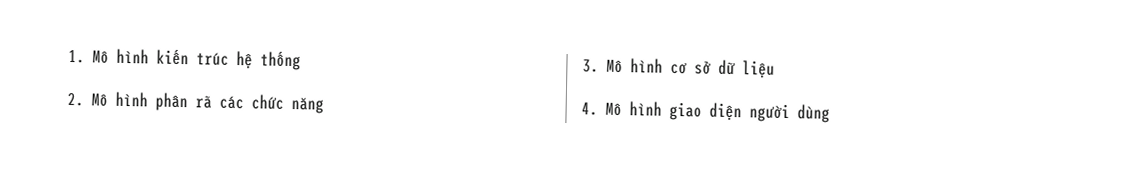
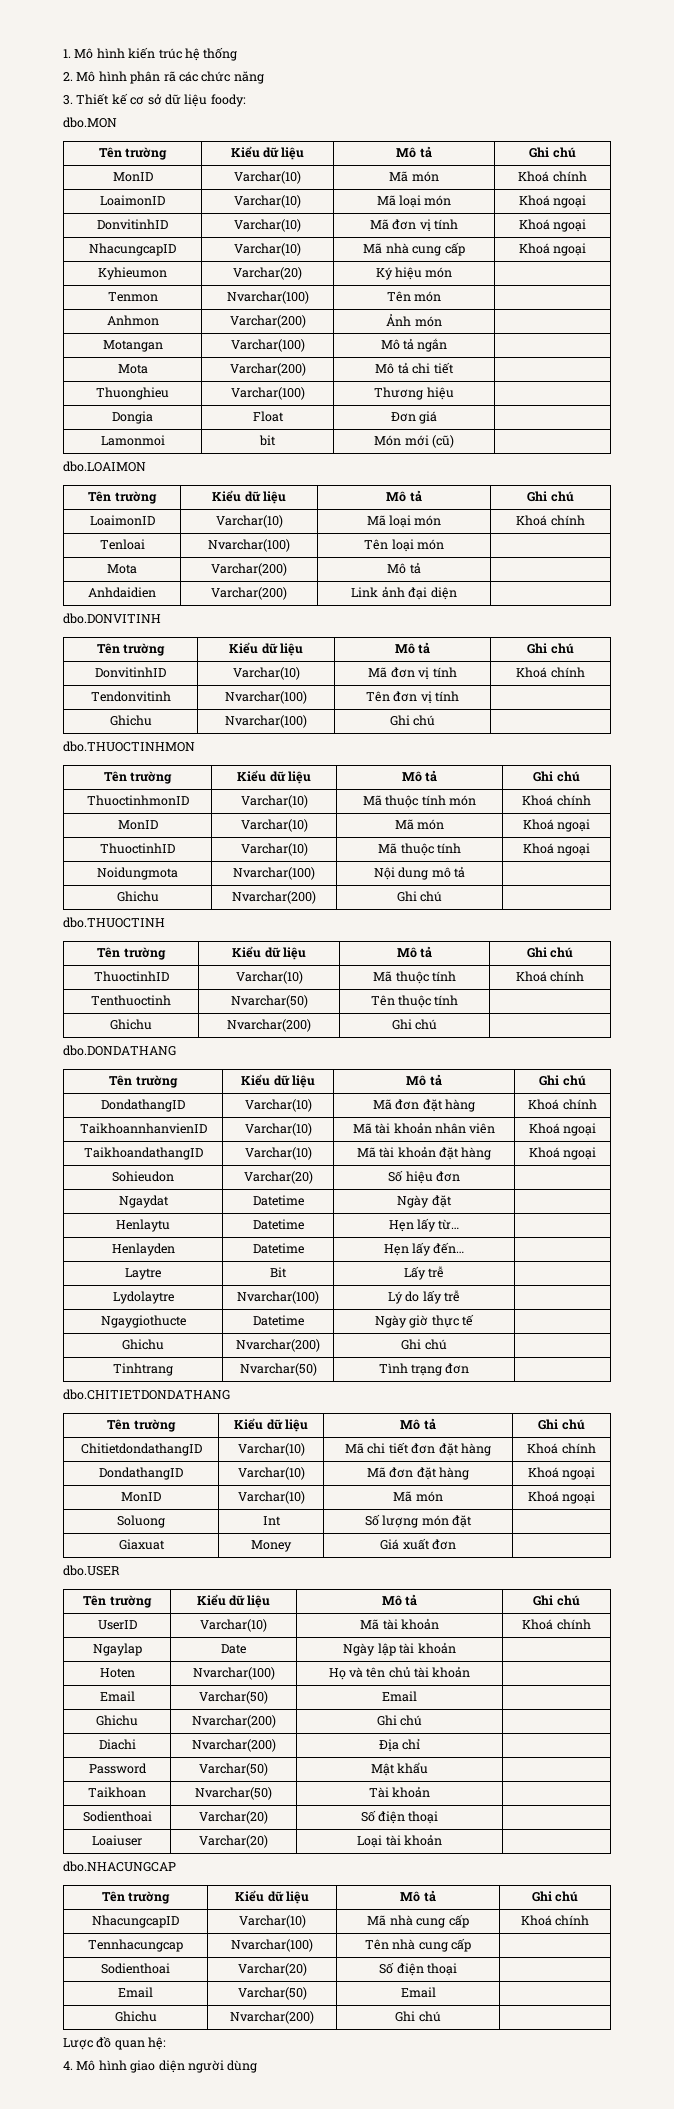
- 3. Mô hình cơ sở dữ liệu
+ 3. Thiết kế cơ sở dữ liệu foody:
+ dbo.MON
+ Tên trường | Kiểu dữ liệu | Mô tả | Ghi chú
+ MonID | Varchar(10) | Mã món | Khoá chính
+ LoaimonID | Varchar(10) | Mã loại món | Khoá ngoại
+ DonvitinhID | Varchar(10) | Mã đơn vị tính | Khoá ngoại
+ NhacungcapID | Varchar(10) | Mã nhà cung cấp | Khoá ngoại
+ Kyhieumon | Varchar(20) | Ký hiệu món |
+ Tenmon | Nvarchar(100) | Tên món |
+ Anhmon | Varchar(200) | Ảnh món |
+ Motangan | Varchar(100) | Mô tả ngắn |
+ Mota | Varchar(200) | Mô tả chi tiết |
+ Thuonghieu | Varchar(100) | Thương hiệu |
+ Dongia | Float | Đơn giá |
+ Lamonmoi | bit | Món mới (cũ) |
+ dbo.LOAIMON
+ Tên trường | Kiểu dữ liệu | Mô tả | Ghi chú
+ LoaimonID | Varchar(10) | Mã loại món | Khoá chính
+ Tenloai | Nvarchar(100) | Tên loại món |
+ Mota | Varchar(200) | Mô tả |
+ Anhdaidien | Varchar(200) | Link ảnh đại diện |
+ dbo.DONVITINH
+ Tên trường | Kiểu dữ liệu | Mô tả | Ghi chú
+ DonvitinhID | Varchar(10) | Mã đơn vị tính | Khoá chính
+ Tendonvitinh | Nvarchar(100) | Tên đơn vị tính |
+ Ghichu | Nvarchar(100) | Ghi chú |
+ dbo.THUOCTINHMON
+ Tên trường | Kiểu dữ liệu | Mô tả | Ghi chú
+ ThuoctinhmonID | Varchar(10) | Mã thuộc tính món | Khoá chính
+ MonID | Varchar(10) | Mã món | Khoá ngoại
+ ThuoctinhID | Varchar(10) | Mã thuộc tính | Khoá ngoại
+ Noidungmota | Nvarchar(100) | Nội dung mô tả |
+ Ghichu | Nvarchar(200) | Ghi chú |
+ dbo.THUOCTINH
+ Tên trường | Kiểu dữ liệu | Mô tả | Ghi chú
+ ThuoctinhID | Varchar(10) | Mã thuộc tính | Khoá chính
+ Tenthuoctinh | Nvarchar(50) | Tên thuộc tính |
+ Ghichu | Nvarchar(200) | Ghi chú |
+ dbo.DONDATHANG
+ Tên trường | Kiểu dữ liệu | Mô tả | Ghi chú
+ DondathangID | Varchar(10) | Mã đơn đặt hàng | Khoá chính
+ TaikhoannhanvienID | Varchar(10) | Mã tài khoản nhân viên | Khoá ngoại
+ TaikhoandathangID | Varchar(10) | Mã tài khoản đặt hàng | Khoá ngoại
+ Sohieudon | Varchar(20) | Số hiệu đơn |
+ Ngaydat | Datetime | Ngày đặt |
+ Henlaytu | Datetime | Hẹn lấy từ… |
+ Henlayden | Datetime | Hẹn lấy đến… |
+ Laytre | Bit | Lấy trễ |
+ Lydolaytre | Nvarchar(100) | Lý do lấy trễ |
+ Ngaygiothucte | Datetime | Ngày giờ thực tế |
+ Ghichu | Nvarchar(200) | Ghi chú |
+ Tinhtrang | Nvarchar(50) | Tình trạng đơn |
+ dbo.CHITIETDONDATHANG
+ Tên trường | Kiểu dữ liệu | Mô tả | Ghi chú
+ ChitietdondathangID | Varchar(10) | Mã chi tiết đơn đặt hàng | Khoá chính
+ DondathangID | Varchar(10) | Mã đơn đặt hàng | Khoá ngoại
+ MonID | Varchar(10) | Mã món | Khoá ngoại
+ Soluong | Int | Số lượng món đặt |
+ Giaxuat | Money | Giá xuất đơn |
+ dbo.USER
+ Tên trường | Kiểu dữ liệu | Mô tả | Ghi chú
+ UserID | Varchar(10) | Mã tài khoản | Khoá chính
+ Ngaylap | Date | Ngày lập tài khoản |
+ Hoten | Nvarchar(100) | Họ và tên chủ tài khoản |
+ Email | Varchar(50) | Email |
+ Ghichu | Nvarchar(200) | Ghi chú |
+ Diachi | Nvarchar(200) | Địa chỉ |
+ Password | Varchar(50) | Mật khẩu |
+ Taikhoan | Nvarchar(50) | Tài khoản |
+ Sodienthoai | Varchar(20) | Số điện thoại |
+ Loaiuser | Varchar(20) | Loại tài khoản |
+ dbo.NHACUNGCAP
+ Tên trường | Kiểu dữ liệu | Mô tả | Ghi chú
+ NhacungcapID | Varchar(10) | Mã nhà cung cấp | Khoá chính
+ Tennhacungcap | Nvarchar(100) | Tên nhà cung cấp |
+ Sodienthoai | Varchar(20) | Số điện thoại |
+ Email | Varchar(50) | Email |
+ Ghichu | Nvarchar(200) | Ghi chú |
+ Lược đồ quan hệ:

